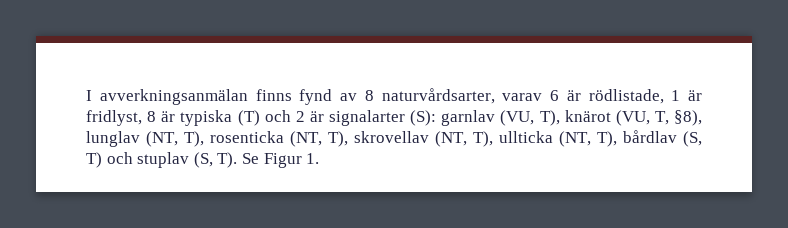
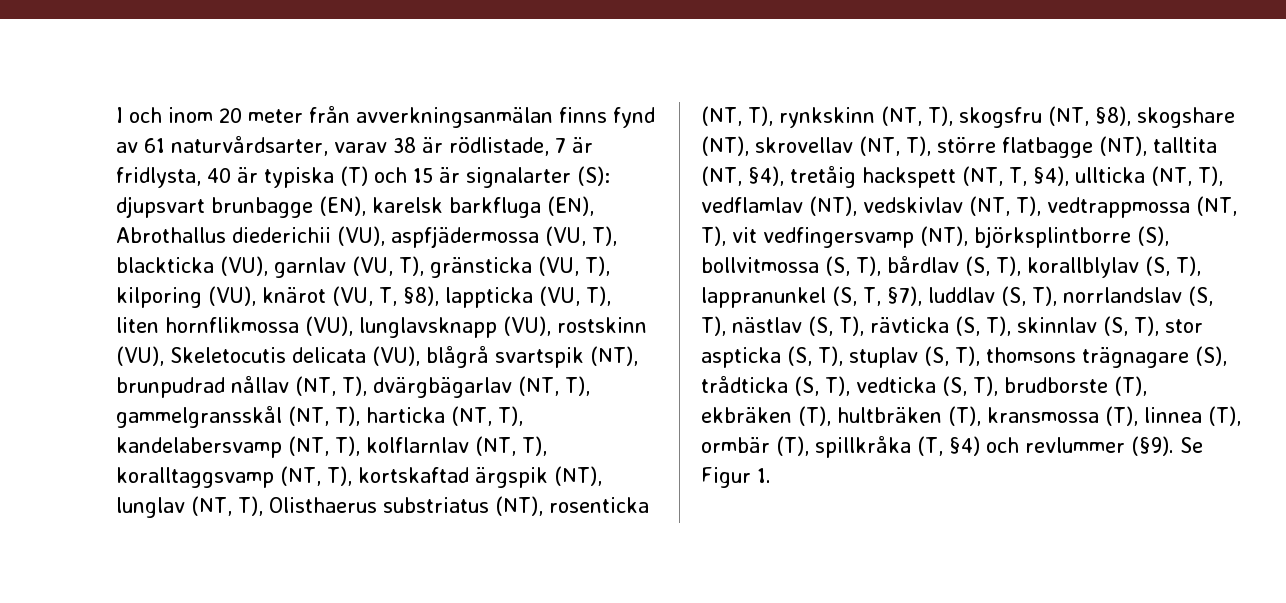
- I avverkningsanmälan finns fynd av 8 naturvårdsarter, varav 6 är rödlistade, 1 är fridlyst, 8 är typiska (T) och 2 är signalarter (S): garnlav (VU, T), knärot (VU, T, §8), lunglav (NT, T), rosenticka (NT, T), skrovellav (NT, T), ullticka (NT, T), bårdlav (S, T) och stuplav (S, T). Se Figur 1.
+ I och inom 20 meter från avverkningsanmälan finns fynd av 61 naturvårdsarter, varav 38 är rödlistade, 7 är fridlysta, 40 är typiska (T) och 15 är signalarter (S): djupsvart brunbagge (EN), karelsk barkfluga (EN), Abrothallus diederichii (VU), aspfjädermossa (VU, T), blackticka (VU), garnlav (VU, T), gränsticka (VU, T), kilporing (VU), knärot (VU, T, §8), lappticka (VU, T), liten hornflikmossa (VU), lunglavsknapp (VU), rostskinn (VU), Skeletocutis delicata (VU), blågrå svartspik (NT), brunpudrad nållav (NT, T), dvärgbägarlav (NT, T), gammelgransskål (NT, T), harticka (NT, T), kandelabersvamp (NT, T), kolflarnlav (NT, T), koralltaggsvamp (NT, T), kortskaftad ärgspik (NT), lunglav (NT, T), Olisthaerus substriatus (NT), rosenticka (NT, T), rynkskinn (NT, T), skogsfru (NT, §8), skogshare (NT), skrovellav (NT, T), större flatbagge (NT), talltita (NT, §4), tretåig hackspett (NT, T, §4), ullticka (NT, T), vedflamlav (NT), vedskivlav (NT, T), vedtrappmossa (NT, T), vit vedfingersvamp (NT), björksplintborre (S), bollvitmossa (S, T), bårdlav (S, T), korallblylav (S, T), lappranunkel (S, T, §7), luddlav (S, T), norrlandslav (S, T), nästlav (S, T), rävticka (S, T), skinnlav (S, T), stor aspticka (S, T), stuplav (S, T), thomsons trägnagare (S), trådticka (S, T), vedticka (S, T), brudborste (T), ekbräken (T), hultbräken (T), kransmossa (T), linnea (T), ormbär (T), spillkråka (T, §4) och revlummer (§9). Se Figur 1.

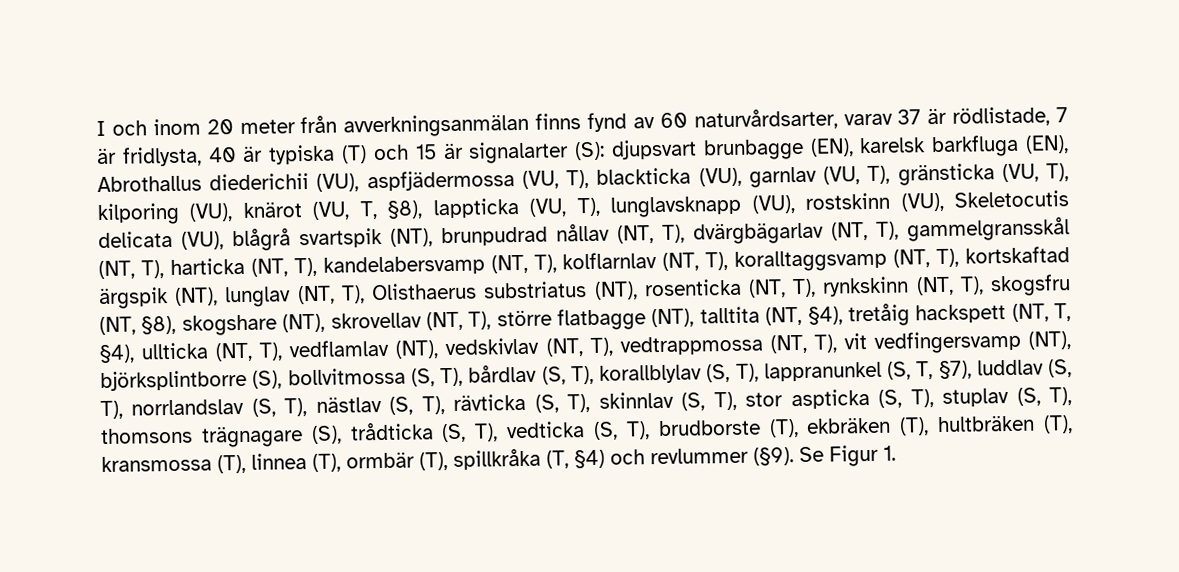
- I och inom 20 meter från avverkningsanmälan finns fynd av 61 naturvårdsarter, varav 38 är rödlistade, 7 är fridlysta, 40 är typiska (T) och 15 är signalarter (S):
+ I och inom 20 meter från avverkningsanmälan finns fynd av 60 naturvårdsarter, varav 37 är rödlistade, 7 är fridlysta, 40 är typiska (T) och 15 är signalarter (S):
- djupsvart brunbagge (EN), karelsk barkfluga (EN), Abrothallus diederichii (VU), aspfjädermossa (VU, T), blackticka (VU), garnlav (VU, T), gränsticka (VU, T), kilporing (VU), knärot (VU, T, §8), lappticka (VU, T), liten hornflikmossa (VU), lunglavsknapp (VU), rostskinn (VU), Skeletocutis delicata (VU), blågrå svartspik (NT), brunpudrad nållav (NT, T), dvärgbägarlav (NT, T), gammelgransskål (NT, T), harticka (NT, T), kandelabersvamp (NT, T), kolflarnlav (NT, T), koralltaggsvamp (NT, T), kortskaftad ärgspik (NT), lunglav (NT, T), Olisthaerus substriatus (NT), rosenticka (NT, T), rynkskinn (NT, T), skogsfru (NT, §8), skogshare (NT), skrovellav (NT, T), större flatbagge (NT), talltita (NT, §4), tretåig hackspett (NT, T, §4), ullticka (NT, T), vedflamlav (NT), vedskivlav (NT, T), vedtrappmossa (NT, T), vit vedfingersvamp (NT), björksplintborre (S), bollvitmossa (S, T), bårdlav (S, T), korallblylav (S, T), lappranunkel (S, T, §7), luddlav (S, T), norrlandslav (S, T), nästlav (S, T), rävticka (S, T), skinnlav (S, T), stor aspticka (S, T), stuplav (S, T), thomsons trägnagare (S), trådticka (S, T), vedticka (S, T), brudborste (T), ekbräken (T), hultbräken (T), kransmossa (T), linnea (T), ormbär (T), spillkråka (T, §4) och revlummer (§9).
+ djupsvart brunbagge (EN), karelsk barkfluga (EN), Abrothallus diederichii (VU), aspfjädermossa (VU, T), blackticka (VU), garnlav (VU, T), gränsticka (VU, T), kilporing (VU), knärot (VU, T, §8), lappticka (VU, T), lunglavsknapp (VU), rostskinn (VU), Skeletocutis delicata (VU), blågrå svartspik (NT), brunpudrad nållav (NT, T), dvärgbägarlav (NT, T), gammelgransskål (NT, T), harticka (NT, T), kandelabersvamp (NT, T), kolflarnlav (NT, T), koralltaggsvamp (NT, T), kortskaftad ärgspik (NT), lunglav (NT, T), Olisthaerus substriatus (NT), rosenticka (NT, T), rynkskinn (NT, T), skogsfru (NT, §8), skogshare (NT), skrovellav (NT, T), större flatbagge (NT), talltita (NT, §4), tretåig hackspett (NT, T, §4), ullticka (NT, T), vedflamlav (NT), vedskivlav (NT, T), vedtrappmossa (NT, T), vit vedfingersvamp (NT), björksplintborre (S), bollvitmossa (S, T), bårdlav (S, T), korallblylav (S, T), lappranunkel (S, T, §7), luddlav (S, T), norrlandslav (S, T), nästlav (S, T), rävticka (S, T), skinnlav (S, T), stor aspticka (S, T), stuplav (S, T), thomsons trägnagare (S), trådticka (S, T), vedticka (S, T), brudborste (T), ekbräken (T), hultbräken (T), kransmossa (T), linnea (T), ormbär (T), spillkråka (T, §4) och revlummer (§9).

